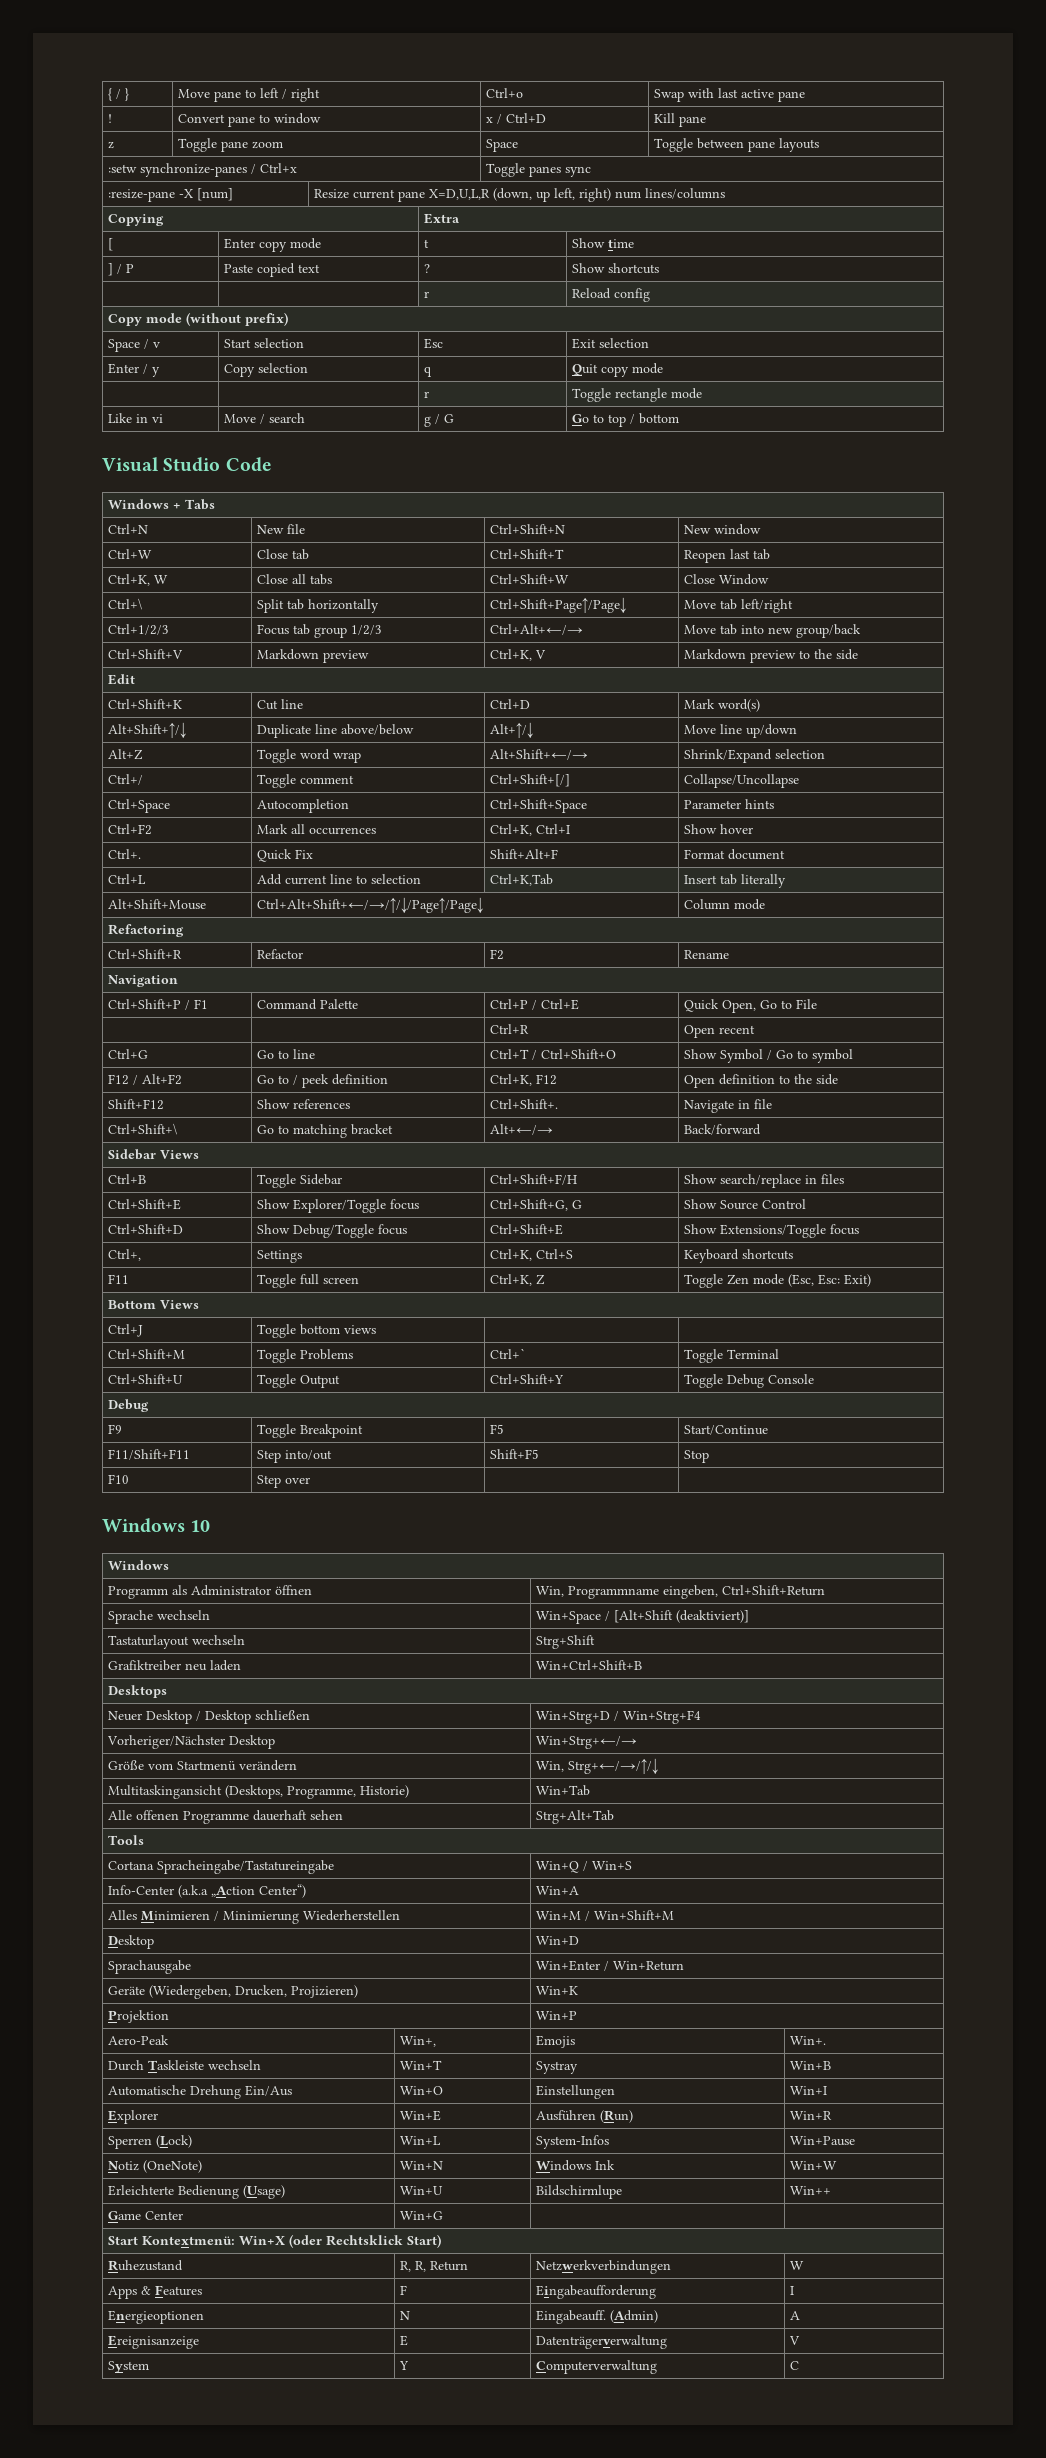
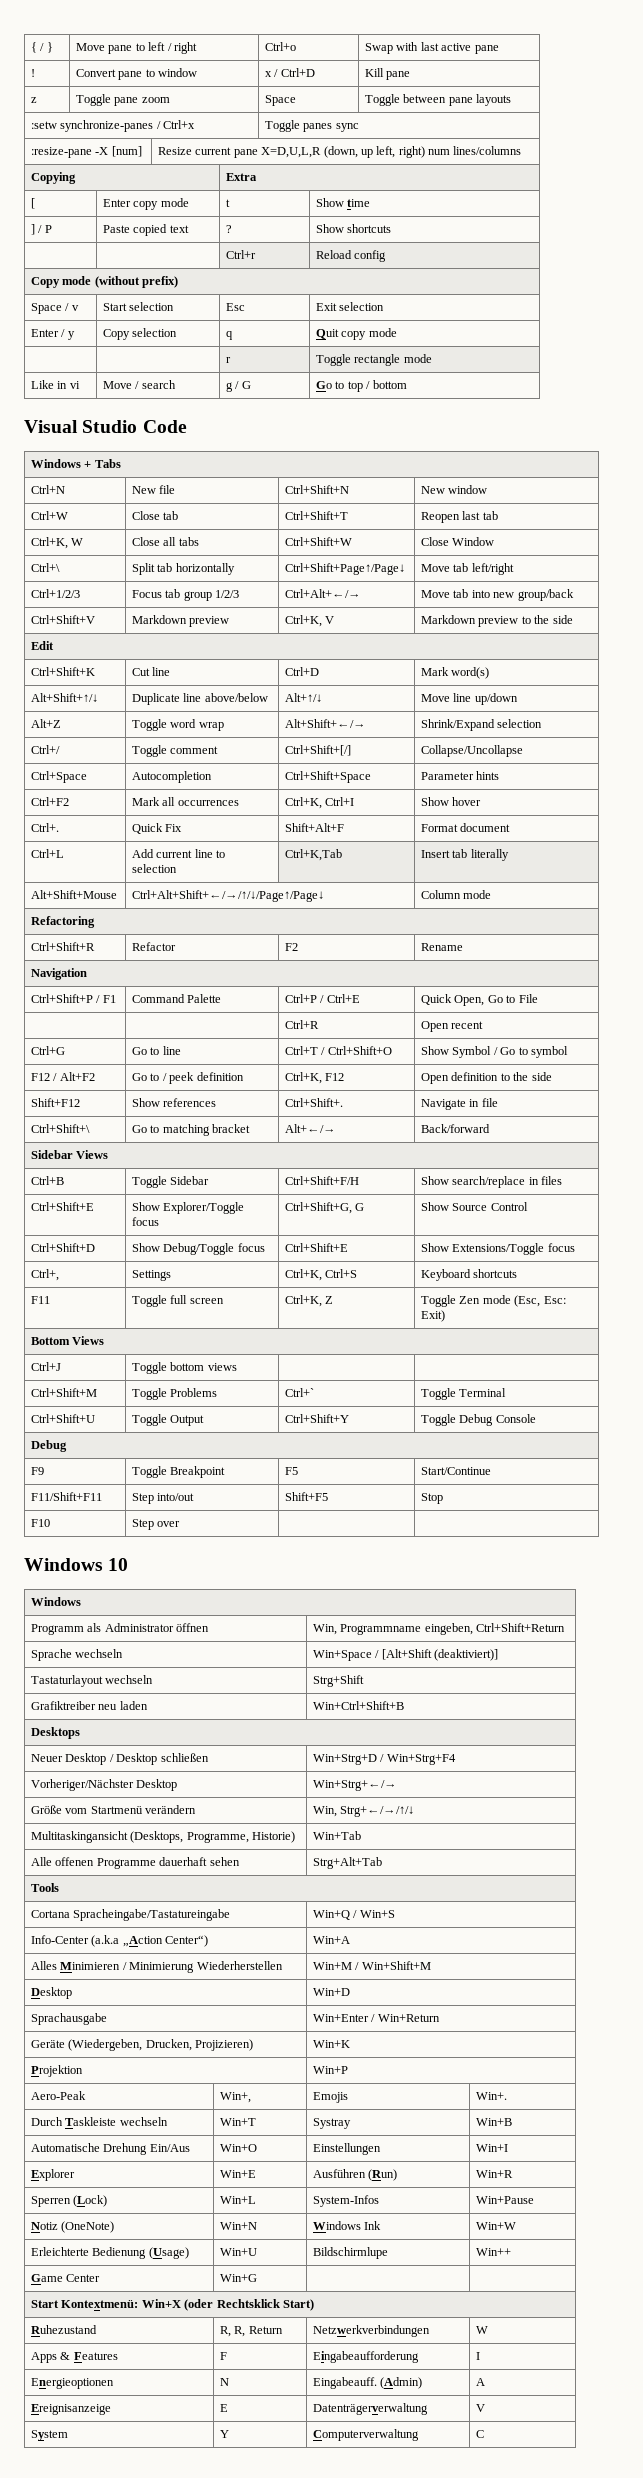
- | | r | Reload config
+ | | Ctrl+r | Reload config

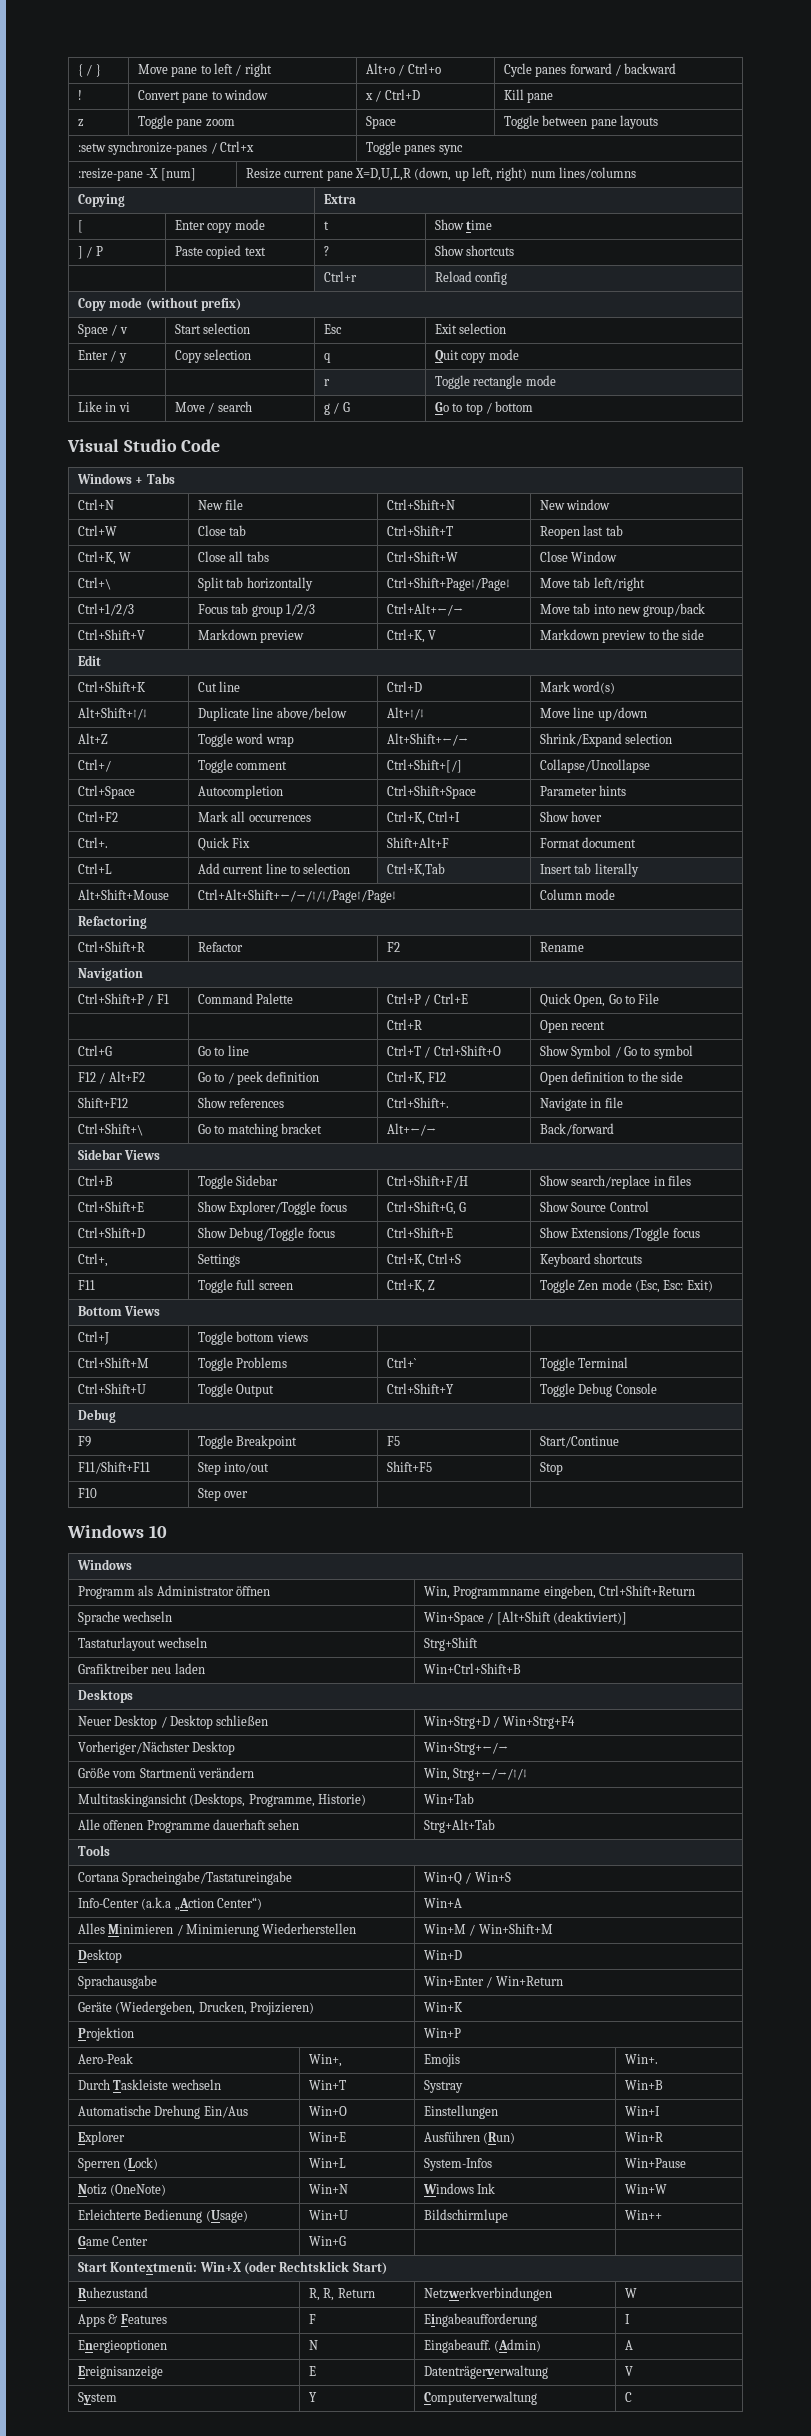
- { / } | Move pane to left / right | Ctrl+o | Swap with last active pane
+ { / } | Move pane to left / right | Alt+o / Ctrl+o | Cycle panes forward / backward

